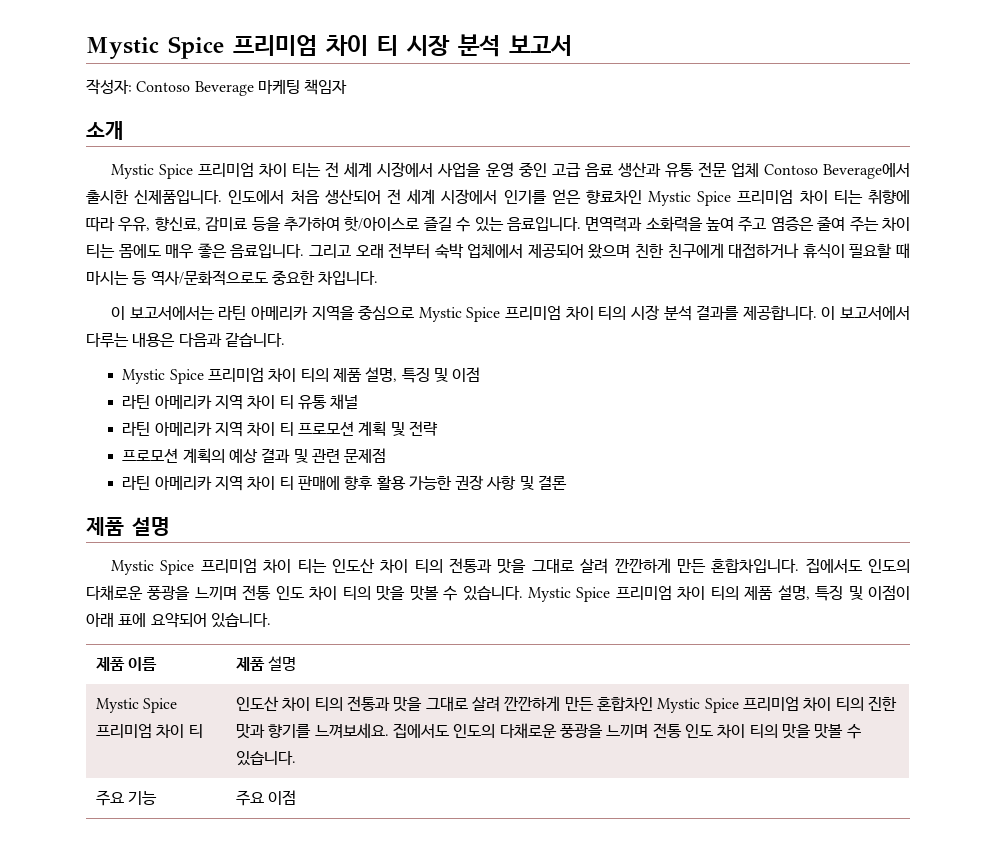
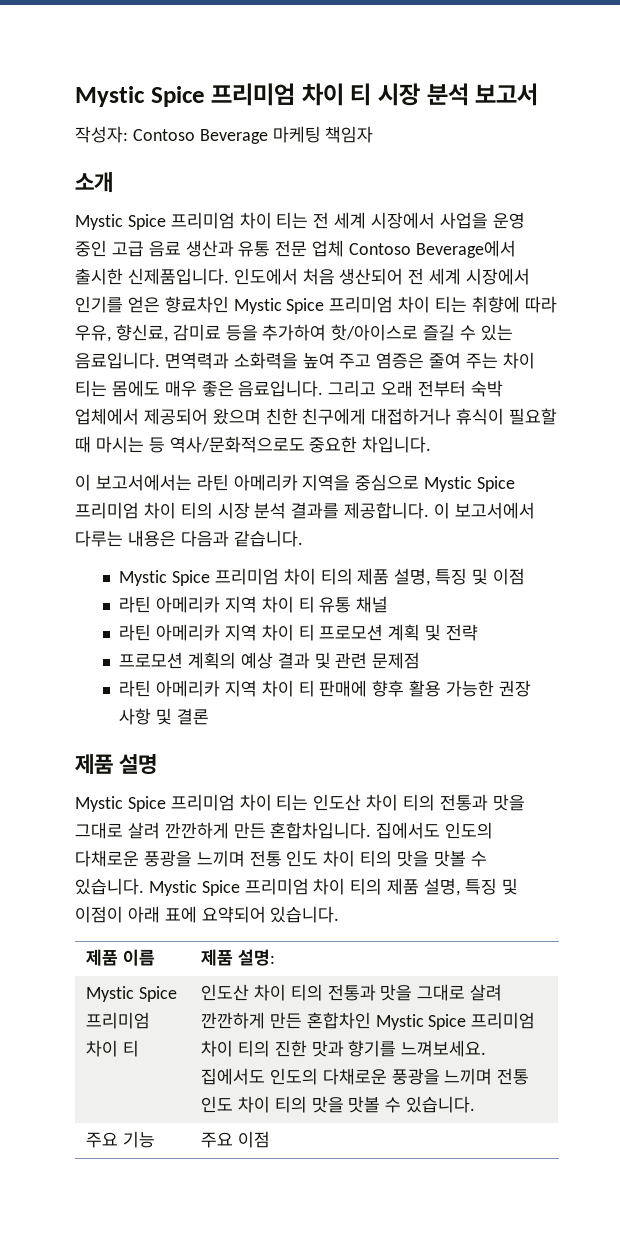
- 제품 이름 | 제품 설명
+ 제품 이름 | 제품 설명:

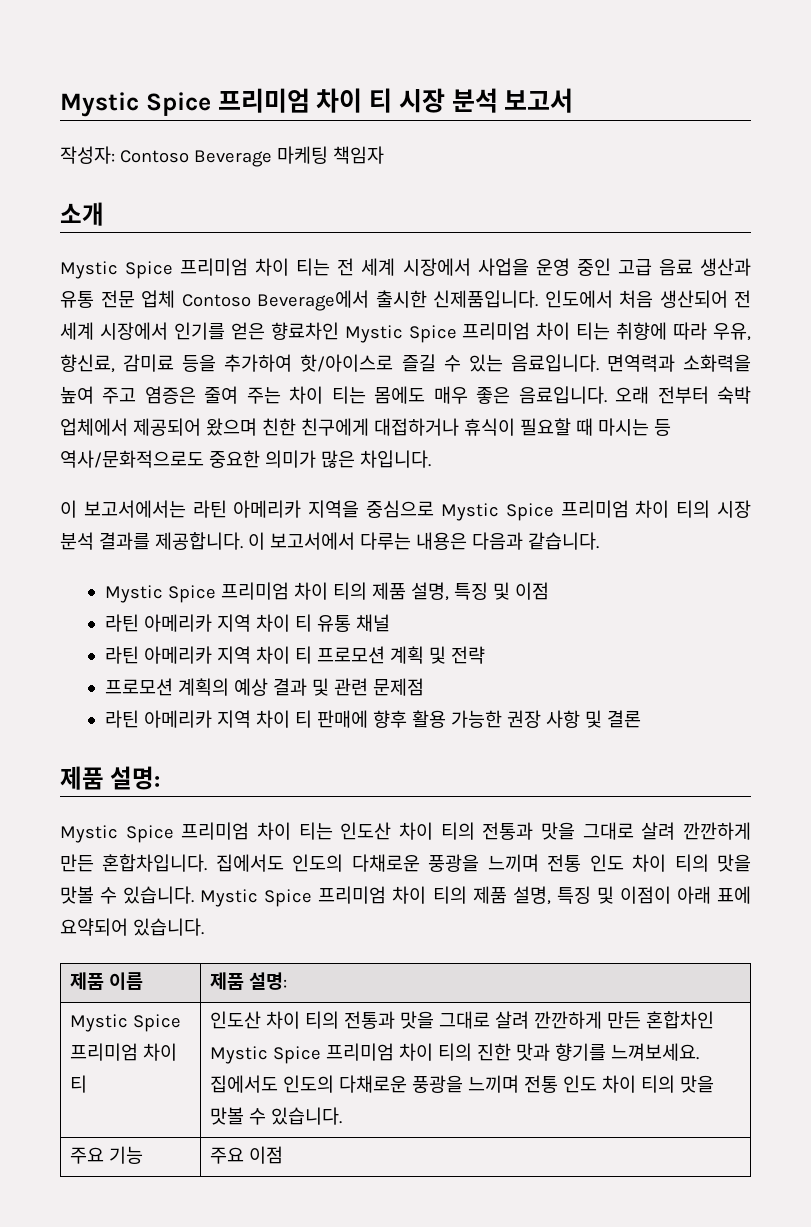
- 그리고 오래 전부터 숙박 업체에서 제공되어 왔으며 친한 친구에게 대접하거나 휴식이 필요할 때 마시는 등 역사/문화적으로도 중요한 차입니다.
+ 오래 전부터 숙박 업체에서 제공되어 왔으며 친한 친구에게 대접하거나 휴식이 필요할 때 마시는 등 역사/문화적으로도 중요한 의미가 많은 차입니다.
  라틴 아메리카 지역 차이 티 판매에 향후 활용 가능한 권장 사항 및 결론
- 제품 설명
+ 제품 설명:

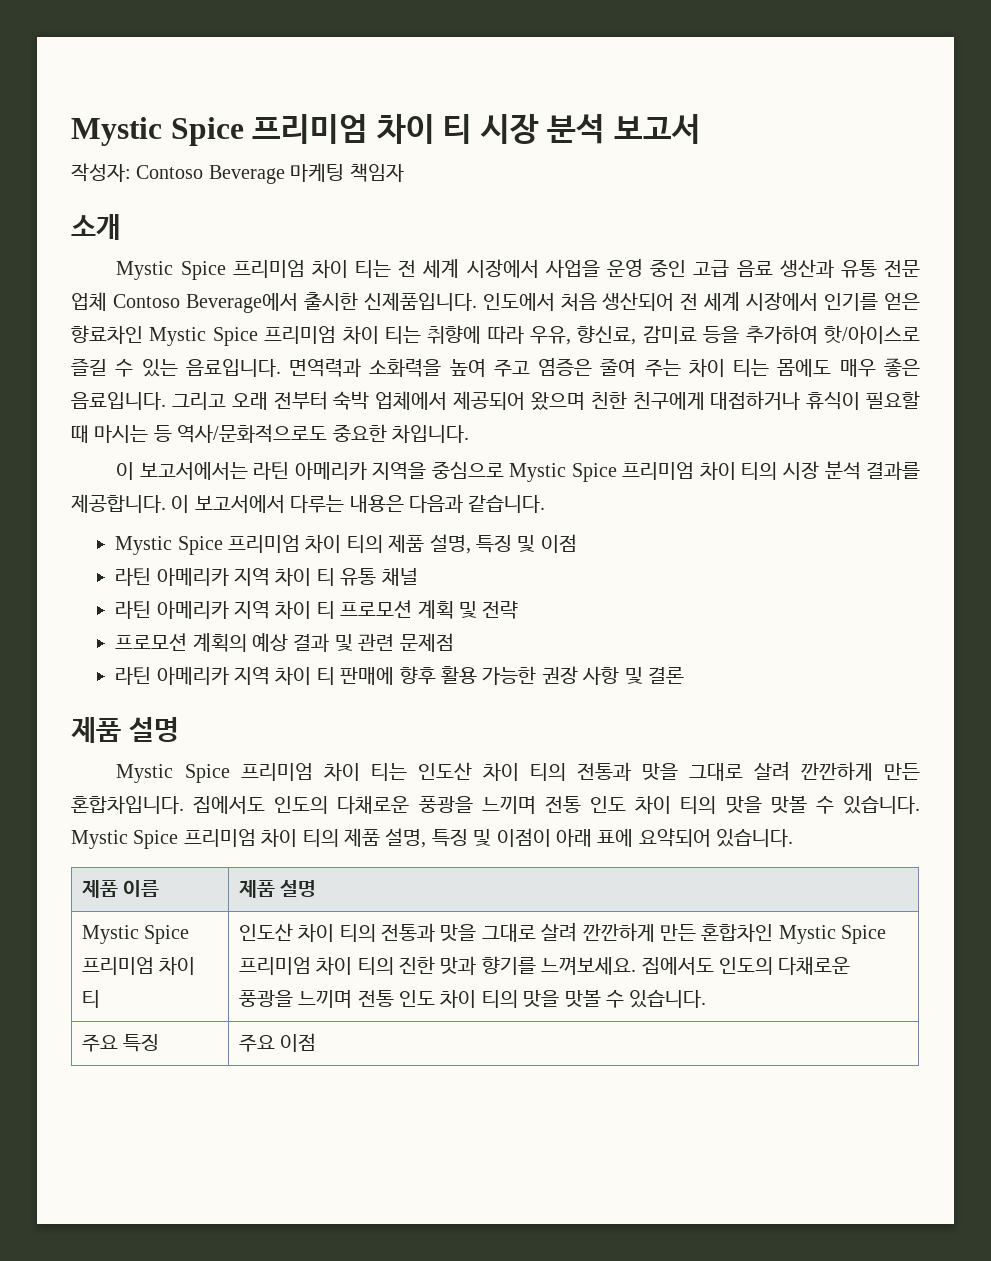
- 오래 전부터 숙박 업체에서 제공되어 왔으며 친한 친구에게 대접하거나 휴식이 필요할 때 마시는 등 역사/문화적으로도 중요한 의미가 많은 차입니다.
+ 그리고 오래 전부터 숙박 업체에서 제공되어 왔으며 친한 친구에게 대접하거나 휴식이 필요할 때 마시는 등 역사/문화적으로도 중요한 차입니다.
  라틴 아메리카 지역 차이 티 판매에 향후 활용 가능한 권장 사항 및 결론
- 제품 설명:
+ 제품 설명
- 제품 이름 | 제품 설명:
+ 제품 이름 | 제품 설명
- 주요 기능 | 주요 이점
+ 주요 특징 | 주요 이점

